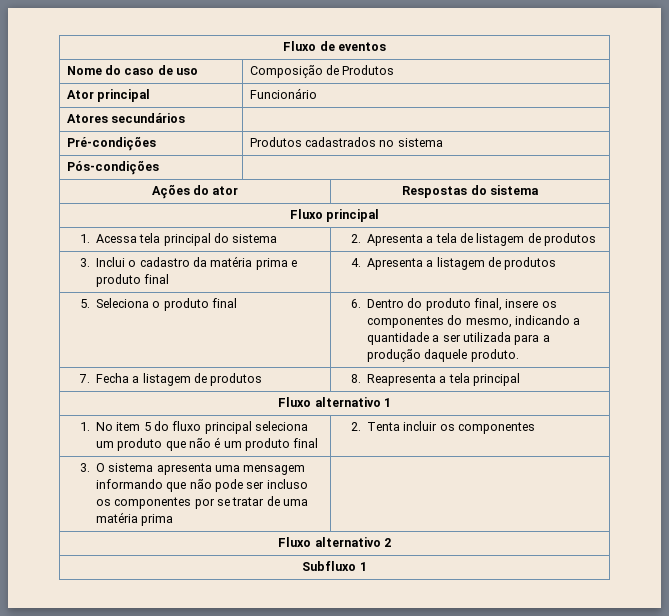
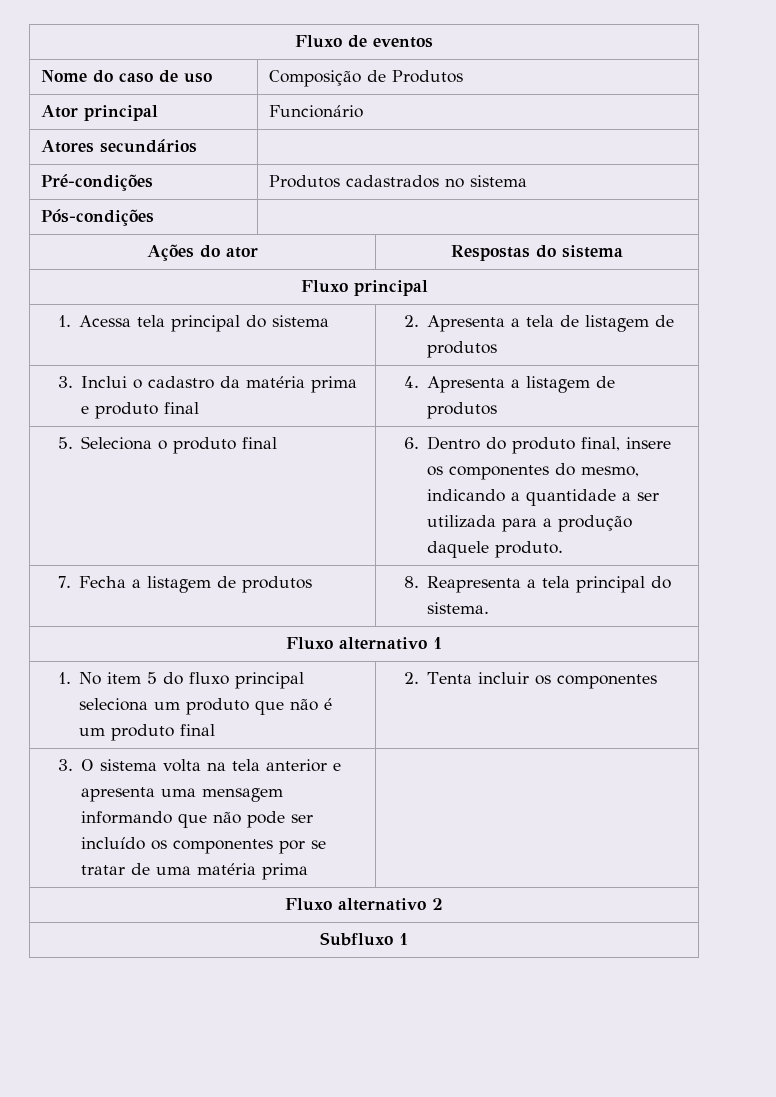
- 7. Fecha a listagem de produtos | 8. Reapresenta a tela principal
+ 7. Fecha a listagem de produtos | 8. Reapresenta a tela principal do sistema.
- 3. O sistema apresenta uma mensagem informando que não pode ser incluso os componentes por se tratar de uma matéria prima |
+ 3. O sistema volta na tela anterior e apresenta uma mensagem informando que não pode ser incluído os componentes por se tratar de uma matéria prima |

